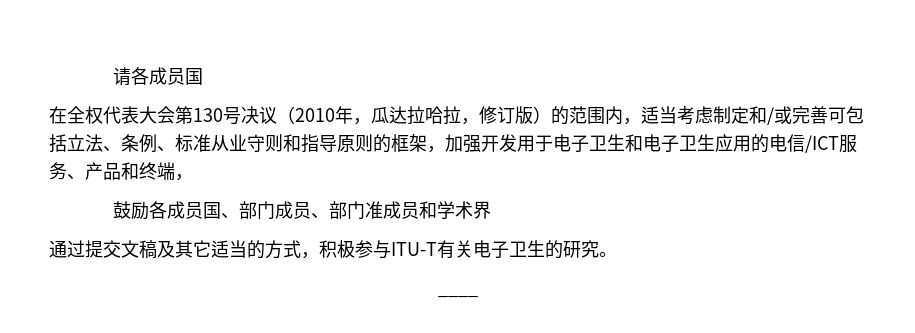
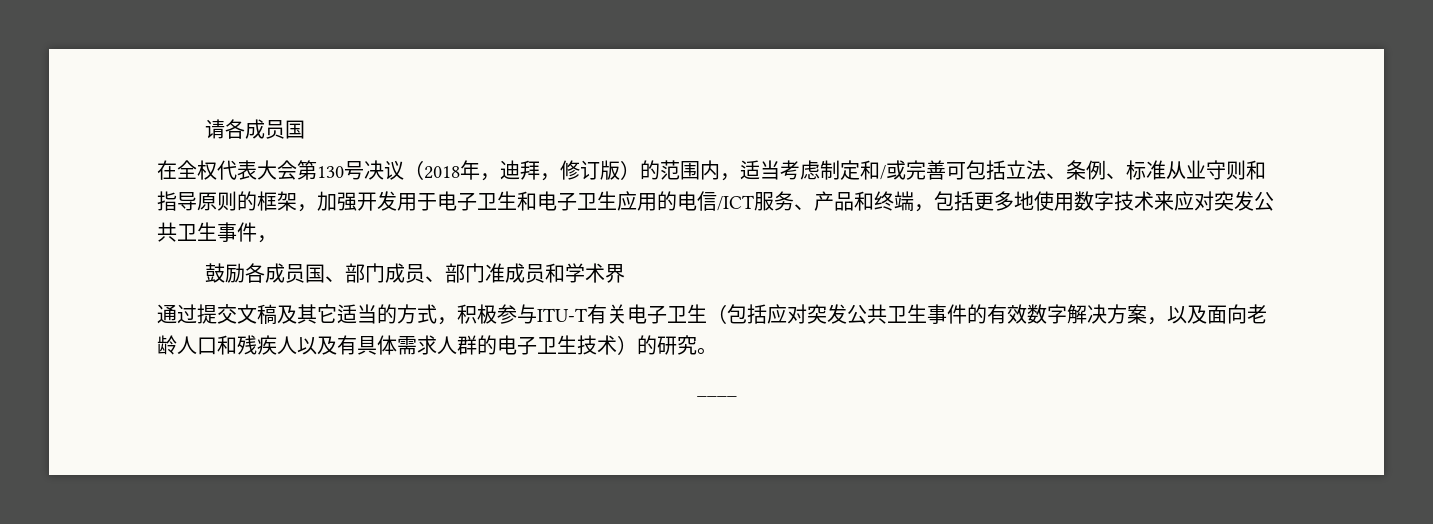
- 在全权代表大会第130号决议（2010年，瓜达拉哈拉，修订版）的范围内，适当考虑制定和/或完善可包括立法、条例、标准从业守则和指导原则的框架，加强开发用于电子卫生和电子卫生应用的电信/ICT服务、产品和终端，
+ 在全权代表大会第130号决议（2018年，迪拜，修订版）的范围内，适当考虑制定和/或完善可包括立法、条例、标准从业守则和指导原则的框架，加强开发用于电子卫生和电子卫生应用的电信/ICT服务、产品和终端，包括更多地使用数字技术来应对突发公共卫生事件，
- 通过提交文稿及其它适当的方式，积极参与ITU-T有关电子卫生的研究。
+ 通过提交文稿及其它适当的方式，积极参与ITU-T有关电子卫生（包括应对突发公共卫生事件的有效数字解决方案，以及面向老龄人口和残疾人以及有具体需求人群的电子卫生技术）的研究。

